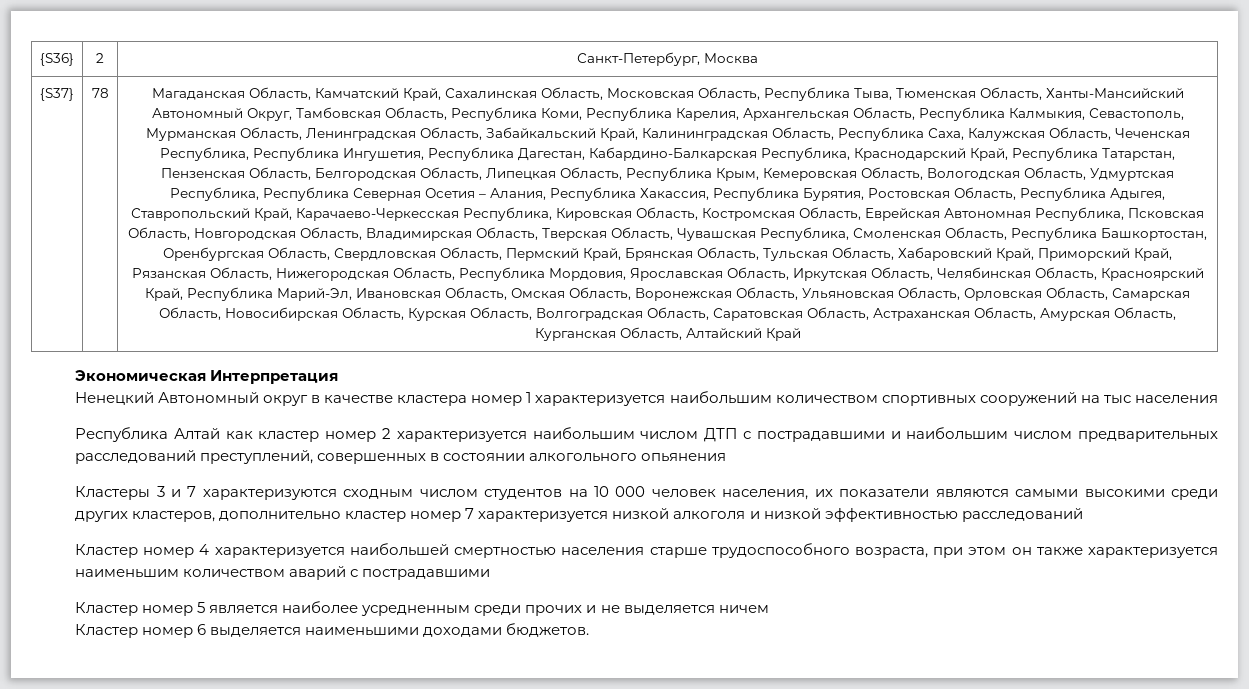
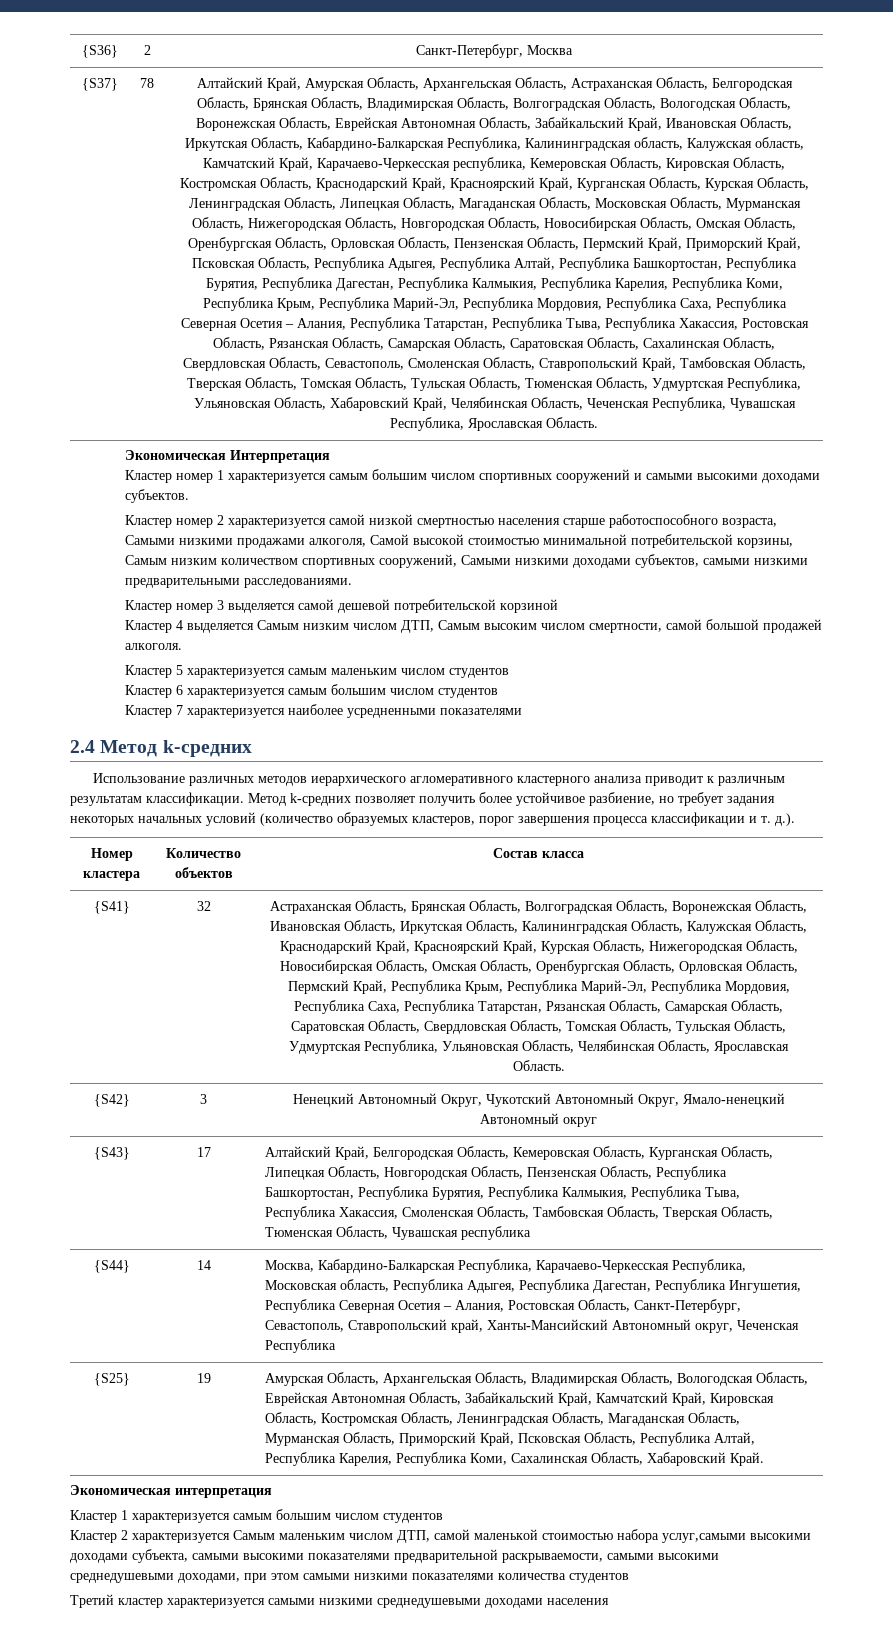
- Магаданская Область, Камчатский Край, Сахалинская Область, Московская Область, Республика Тыва, Тюменская Область, Ханты-Мансийский Автономный Округ, Тамбовская Область, Республика Коми, Республика Карелия, Архангельская Область, Республика Калмыкия, Севастополь, Мурманская Область, Ленинградская Область, Забайкальский Край, Калининградская Область, Республика Саха, Калужская Область, Чеченская Республика, Республика Ингушетия, Республика Дагестан, Кабардино-Балкарская Республика, Краснодарский Край, Республика Татарстан, Пензенская Область, Белгородская Область, Липецкая Область, Республика Крым, Кемеровская Область, Вологодская Область, Удмуртская Республика, Республика Северная Осетия – Алания, Республика Хакассия, Республика Бурятия, Ростовская Область, Республика Адыгея, Ставропольский Край, Карачаево-Черкесская Республика, Кировская Область, Костромская Область, Еврейская Автономная Республика, Псковская Область, Новгородская Область, Владимирская Область, Тверская Область, Чувашская Республика, Смоленская Область, Республика Башкортостан, Оренбургская Область, Свердловская Область, Пермский Край, Брянская Область, Тульская Область, Хабаровский Край, Приморский Край, Рязанская Область, Нижегородская Область, Республика Мордовия, Ярославская Область, Иркутская Область, Челябинская Область, Красноярский Край, Республика Марий-Эл, Ивановская Область, Омская Область, Воронежская Область, Ульяновская Область, Орловская Область, Самарская Область, Новосибирская Область, Курская Область, Волгоградская Область, Саратовская Область, Астраханская Область, Амурская Область, Курганская Область, Алтайский Край
+ Алтайский Край, Амурская Область, Архангельская Область, Астраханская Область, Белгородская Область, Брянская Область, Владимирская Область, Волгоградская Область, Вологодская Область, Воронежская Область, Еврейская Автономная Область, Забайкальский Край, Ивановская Область, Иркутская Область, Кабардино-Балкарская Республика, Калининградская область, Калужская область, Камчатский Край, Карачаево-Черкесская республика, Кемеровская Область, Кировская Область, Костромская Область, Краснодарский Край, Красноярский Край, Курганская Область, Курская Область, Ленинградская Область, Липецкая Область, Магаданская Область, Московская Область, Мурманская Область, Нижегородская Область, Новгородская Область, Новосибирская Область, Омская Область, Оренбургская Область, Орловская Область, Пензенская Область, Пермский Край, Приморский Край, Псковская Область, Республика Адыгея, Республика Алтай, Республика Башкортостан, Республика Бурятия, Республика Дагестан, Республика Калмыкия, Республика Карелия, Республика Коми, Республика Крым, Республика Марий-Эл, Республика Мордовия, Республика Саха, Республика Северная Осетия – Алания, Республика Татарстан, Республика Тыва, Республика Хакассия, Ростовская Область, Рязанская Область, Самарская Область, Саратовская Область, Сахалинская Область, Свердловская Область, Севастополь, Смоленская Область, Ставропольский Край, Тамбовская Область, Тверская Область, Томская Область, Тульская Область, Тюменская Область, Удмуртская Республика, Ульяновская Область, Хабаровский Край, Челябинская Область, Чеченская Республика, Чувашская Республика, Ярославская Область.
  Экономическая Интерпретация
- Ненецкий Автономный округ в качестве кластера номер 1 характеризуется наибольшим количеством спортивных сооружений на тыс населения
- Республика Алтай как кластер номер 2 характеризуется наибольшим числом ДТП с пострадавшими и наибольшим числом предварительных расследований преступлений, совершенных в состоянии алкогольного опьянения
- Кластеры 3 и 7 характеризуются сходным числом студентов на 10 000 человек населения, их показатели являются самыми высокими среди других кластеров, дополнительно кластер номер 7 характеризуется низкой алкоголя и низкой эффективностью расследований
- Кластер номер 4 характеризуется наибольшей смертностью населения старше трудоспособного возраста, при этом он также характеризуется наименьшим количеством аварий с пострадавшими
- Кластер номер 5 является наиболее усредненным среди прочих и не выделяется ничем
- Кластер номер 6 выделяется наименьшими доходами бюджетов.
+ Кластер номер 1 характеризуется самым большим числом спортивных сооружений и самыми высокими доходами субъектов.
+ Кластер номер 2 характеризуется самой низкой смертностью населения старше работоспособного возраста, Самыми низкими продажами алкоголя, Самой высокой стоимостью минимальной потребительской корзины, Самым низким количеством спортивных сооружений, Самыми низкими доходами субъектов, самыми низкими предварительными расследованиями.
+ Кластер номер 3 выделяется самой дешевой потребительской корзиной
+ Кластер 4 выделяется Самым низким числом ДТП, Самым высоким числом смертности, самой большой продажей алкоголя.
+ Кластер 5 характеризуется самым маленьким числом студентов
+ Кластер 6 характеризуется самым большим числом студентов
+ Кластер 7 характеризуется наиболее усредненными показателями
+ 2.4 Метод k-средних
+ Использование различных методов иерархического агломеративного кластерного анализа приводит к различным результатам классификации. Метод k-средних позволяет получить более устойчивое разбиение, но требует задания некоторых начальных условий (количество образуемых кластеров, порог завершения процесса классификации и т. д.).
+ Номер кластера | Количество объектов | Состав класса
+ {S41} | 32 | Астраханская Область, Брянская Область, Волгоградская Область, Воронежская Область, Ивановская Область, Иркутская Область, Калининградская Область, Калужская Область, Краснодарский Край, Красноярский Край, Курская Область, Нижегородская Область, Новосибирская Область, Омская Область, Оренбургская Область, Орловская Область, Пермский Край, Республика Крым, Республика Марий-Эл, Республика Мордовия, Республика Саха, Республика Татарстан, Рязанская Область, Самарская Область, Саратовская Область, Свердловская Область, Томская Область, Тульская Область, Удмуртская Республика, Ульяновская Область, Челябинская Область, Ярославская Область.
+ {S42} | 3 | Ненецкий Автономный Округ, Чукотский Автономный Округ, Ямало-ненецкий Автономный округ
+ {S43} | 17 | Алтайский Край, Белгородская Область, Кемеровская Область, Курганская Область, Липецкая Область, Новгородская Область, Пензенская Область, Республика Башкортостан, Республика Бурятия, Республика Калмыкия, Республика Тыва, Республика Хакассия, Смоленская Область, Тамбовская Область, Тверская Область, Тюменская Область, Чувашская республика
+ {S44} | 14 | Москва, Кабардино-Балкарская Республика, Карачаево-Черкесская Республика, Московская область, Республика Адыгея, Республика Дагестан, Республика Ингушетия, Республика Северная Осетия – Алания, Ростовская Область, Санкт-Петербург, Севастополь, Ставропольский край, Ханты-Мансийский Автономный округ, Чеченская Республика
+ {S25} | 19 | Амурская Область, Архангельская Область, Владимирская Область, Вологодская Область, Еврейская Автономная Область, Забайкальский Край, Камчатский Край, Кировская Область, Костромская Область, Ленинградская Область, Магаданская Область, Мурманская Область, Приморский Край, Псковская Область, Республика Алтай, Республика Карелия, Республика Коми, Сахалинская Область, Хабаровский Край.
+ Экономическая интерпретация
+ Кластер 1 характеризуется самым большим числом студентов
+ Кластер 2 характеризуется Самым маленьким числом ДТП, самой маленькой стоимостью набора услуг,самыми высокими доходами субъекта, самыми высокими показателями предварительной раскрываемости, самыми высокими среднедушевыми доходами, при этом самыми низкими показателями количества студентов
+ Третий кластер характеризуется самыми низкими среднедушевыми доходами населения

